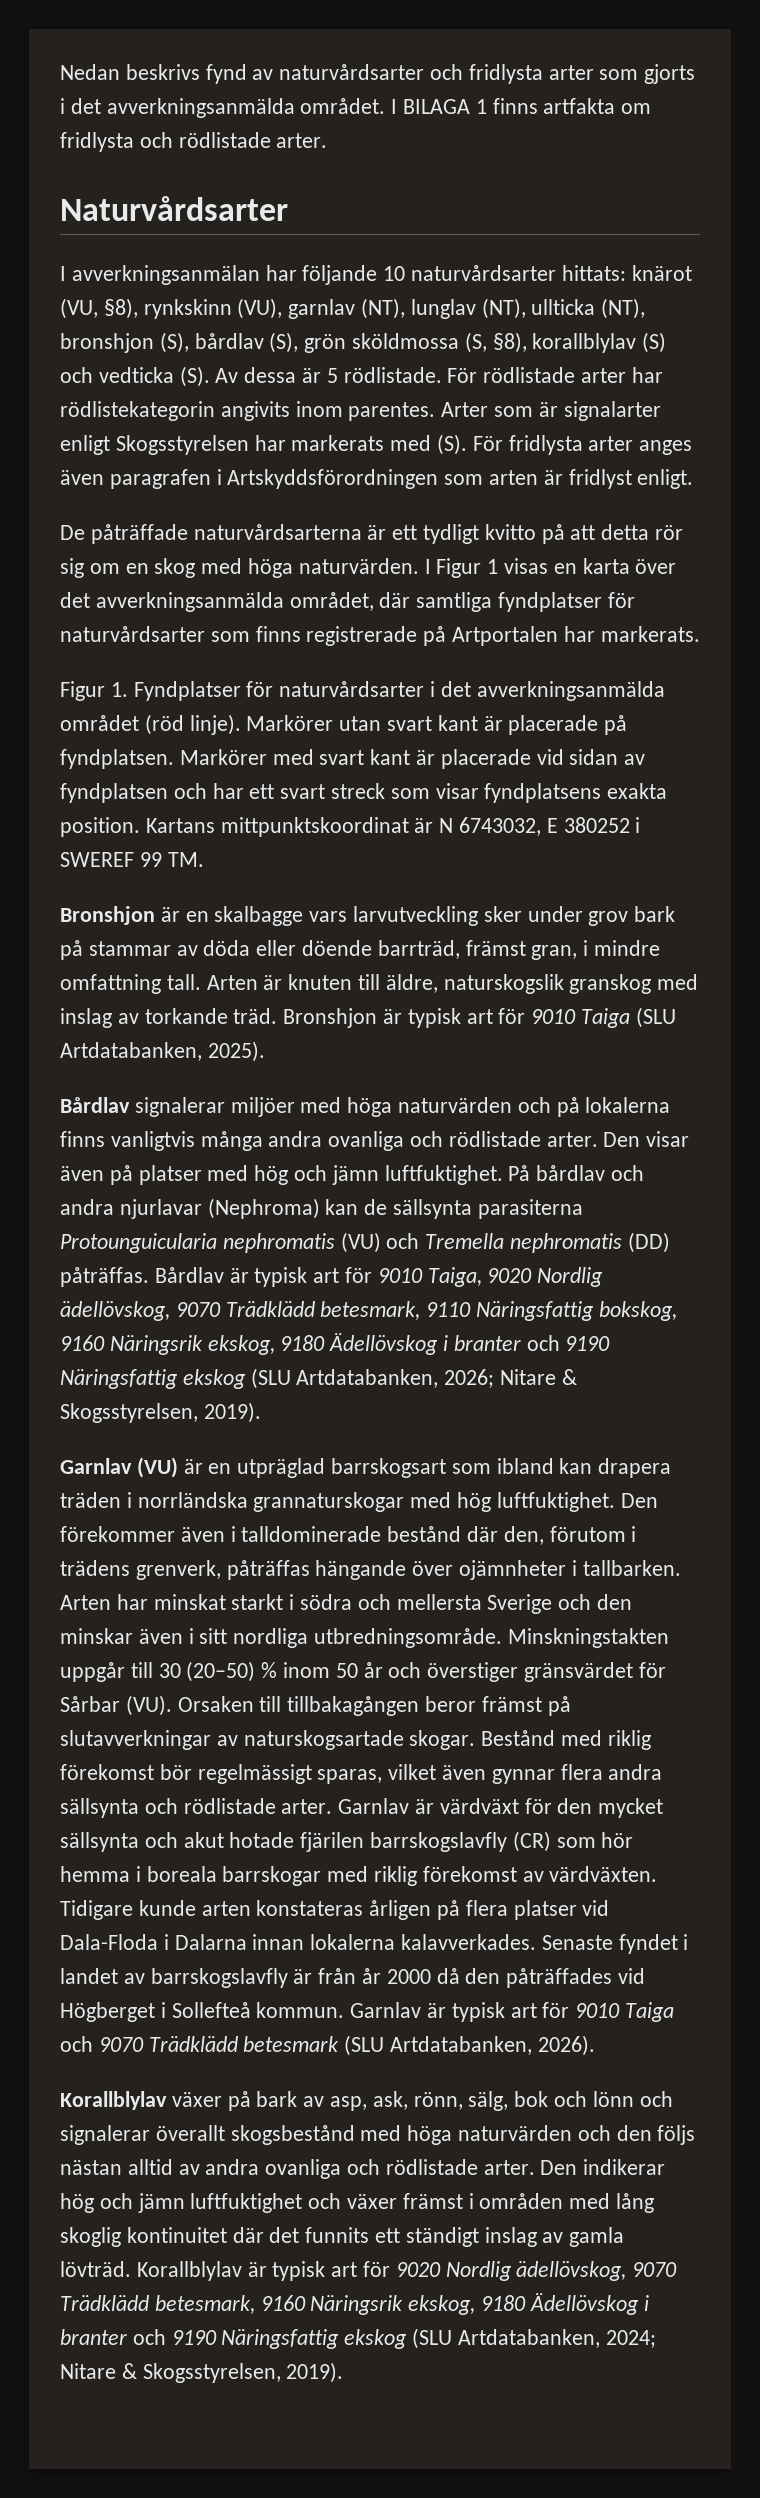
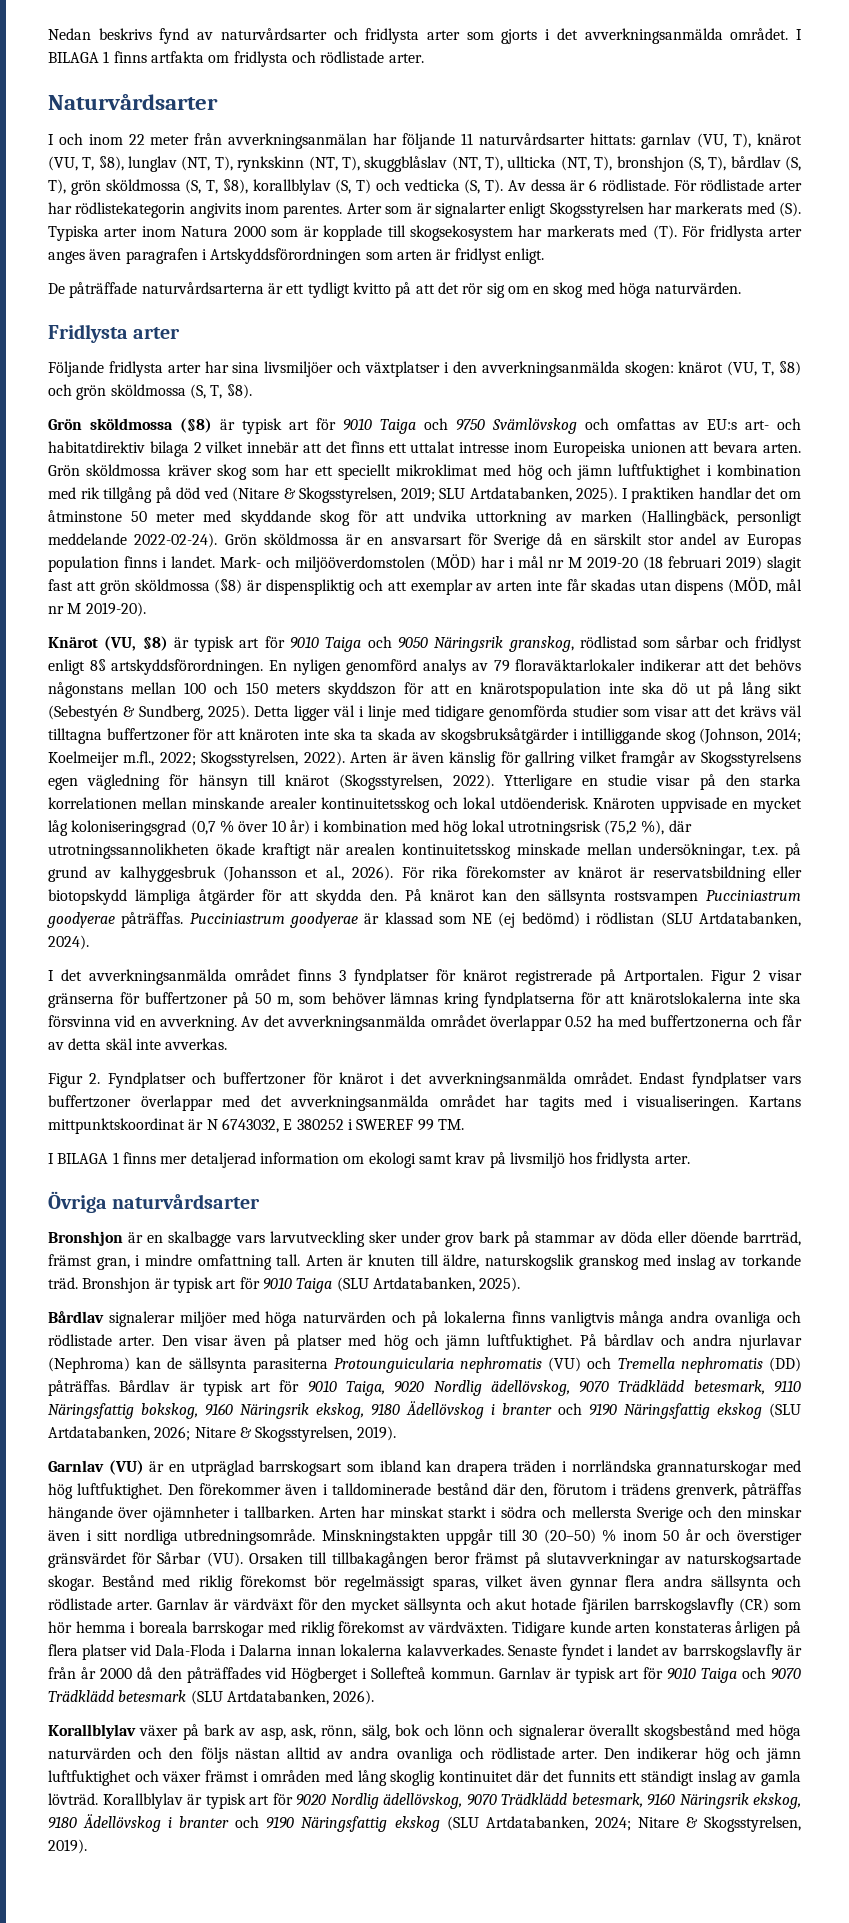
- I avverkningsanmälan har följande 10 naturvårdsarter hittats: knärot (VU, §8), rynkskinn (VU), garnlav (NT), lunglav (NT), ullticka (NT), bronshjon (S), bårdlav (S), grön sköldmossa (S, §8), korallblylav (S) och vedticka (S). Av dessa är 5 rödlistade.
+ I och inom 22 meter från avverkningsanmälan har följande 11 naturvårdsarter hittats: garnlav (VU, T), knärot (VU, T, §8), lunglav (NT, T), rynkskinn (NT, T), skuggblåslav (NT, T), ullticka (NT, T), bronshjon (S, T), bårdlav (S, T), grön sköldmossa (S, T, §8), korallblylav (S, T) och vedticka (S, T). Av dessa är 6 rödlistade.
- Arter som är signalarter enligt Skogsstyrelsen har markerats med (S). För fridlysta arter anges även paragrafen i Artskyddsförordningen som arten är fridlyst enligt.
+ Arter som är signalarter enligt Skogsstyrelsen har markerats med (S). Typiska arter inom Natura 2000 som är kopplade till skogsekosystem har markerats med (T). För fridlysta arter anges även paragrafen i Artskyddsförordningen som arten är fridlyst enligt.
- De påträffade naturvårdsarterna är ett tydligt kvitto på att detta rör sig om en skog med höga naturvärden. I Figur 1 visas en karta över det avverkningsanmälda området, där samtliga fyndplatser för naturvårdsarter som finns registrerade på Artportalen har markerats.
- Figur 1. Fyndplatser för naturvårdsarter i det avverkningsanmälda området (röd linje). Markörer utan svart kant är placerade på fyndplatsen. Markörer med svart kant är placerade vid sidan av fyndplatsen och har ett svart streck som visar fyndplatsens exakta position.
+ De påträffade naturvårdsarterna är ett tydligt kvitto på att det rör sig om en skog med höga naturvärden.
+ Fridlysta arter
+ Följande fridlysta arter har sina livsmiljöer och växtplatser i den avverkningsanmälda skogen: knärot (VU, T, §8) och grön sköldmossa (S, T, §8).
+ Grön sköldmossa (§8) är typisk art för 9010 Taiga och 9750 Svämlövskog och omfattas av EU:s art- och habitatdirektiv bilaga 2 vilket innebär att det finns ett uttalat intresse inom Europeiska unionen att bevara arten. Grön sköldmossa kräver skog som har ett speciellt mikroklimat med hög och jämn luftfuktighet i kombination med rik tillgång på död ved (Nitare & Skogsstyrelsen, 2019; SLU Artdatabanken, 2025). I praktiken handlar det om åtminstone 50 meter med skyddande skog för att undvika uttorkning av marken (Hallingbäck, personligt meddelande 2022-02-24). Grön sköldmossa är en ansvarsart för Sverige då en särskilt stor andel av Europas population finns i landet. Mark- och miljööverdomstolen (MÖD) har i mål nr M 2019-20 (18 februari 2019) slagit fast att grön sköldmossa (§8) är dispenspliktig och att exemplar av arten inte får skadas utan dispens (MÖD, mål nr M 2019-20).
+ Knärot (VU, §8) är typisk art för 9010 Taiga och 9050 Näringsrik granskog, rödlistad som sårbar och fridlyst enligt 8§ artskyddsförordningen. En nyligen genomförd analys av 79 floraväktarlokaler indikerar att det behövs någonstans mellan 100 och 150 meters skyddszon för att en knärotspopulation inte ska dö ut på lång sikt (Sebestyén & Sundberg, 2025). Detta ligger väl i linje med tidigare genomförda studier som visar att det krävs väl tilltagna buffertzoner för att knäroten inte ska ta skada av skogsbruksåtgärder i intilliggande skog (Johnson, 2014; Koelmeijer m.fl., 2022; Skogsstyrelsen, 2022). Arten är även känslig för gallring vilket framgår av Skogsstyrelsens egen vägledning för hänsyn till knärot (Skogsstyrelsen, 2022). Ytterligare en studie visar på den starka korrelationen mellan minskande arealer kontinuitetsskog och lokal utdöenderisk. Knäroten uppvisade en mycket låg koloniseringsgrad (0,7 % över 10 år) i kombination med hög lokal utrotningsrisk (75,2 %), där utrotningssannolikheten ökade kraftigt när arealen kontinuitetsskog minskade mellan undersökningar, t.ex. på grund av kalhyggesbruk (Johansson et al., 2026). För rika förekomster av knärot är reservatsbildning eller biotopskydd lämpliga åtgärder för att skydda den. På knärot kan den sällsynta rostsvampen Pucciniastrum goodyerae påträffas. Pucciniastrum goodyerae är klassad som NE (ej bedömd) i rödlistan (SLU Artdatabanken, 2024).
+ I det avverkningsanmälda området finns 3 fyndplatser för knärot registrerade på Artportalen. Figur 2 visar gränserna för buffertzoner på 50 m, som behöver lämnas kring fyndplatserna för att knärotslokalerna inte ska försvinna vid en avverkning. Av det avverkningsanmälda området överlappar 0.52 ha med buffertzonerna och får av detta skäl inte avverkas.
+ Figur 2. Fyndplatser och buffertzoner för knärot i det avverkningsanmälda området. Endast fyndplatser vars buffertzoner överlappar med det avverkningsanmälda området har tagits med i visualiseringen.
+ I BILAGA 1 finns mer detaljerad information om ekologi samt krav på livsmiljö hos fridlysta arter.
+ Övriga naturvårdsarter

